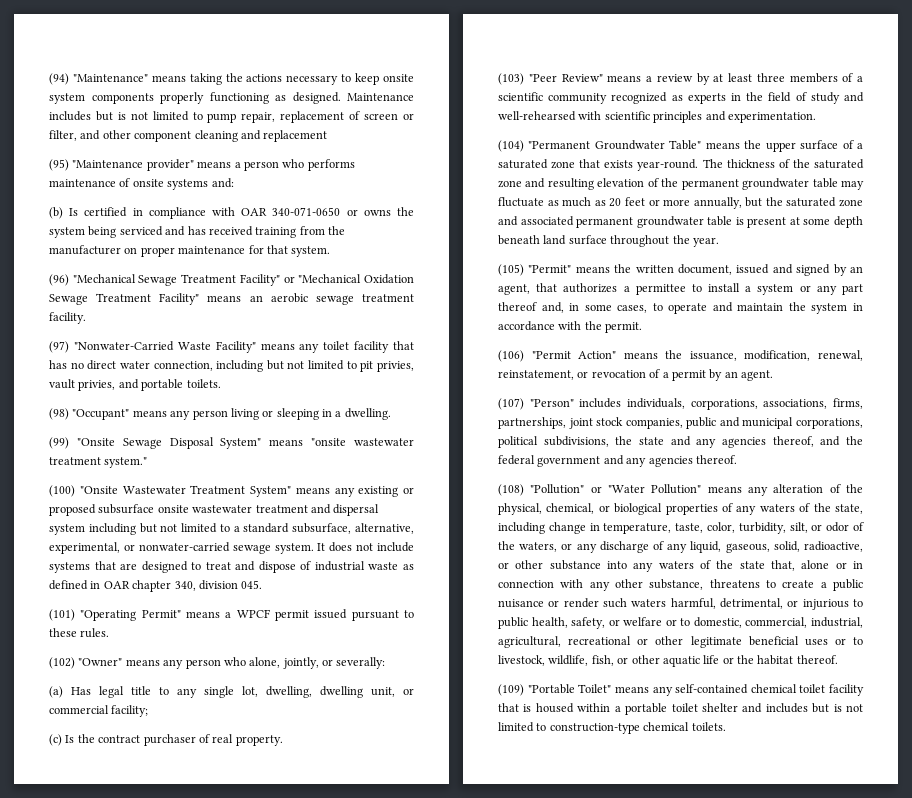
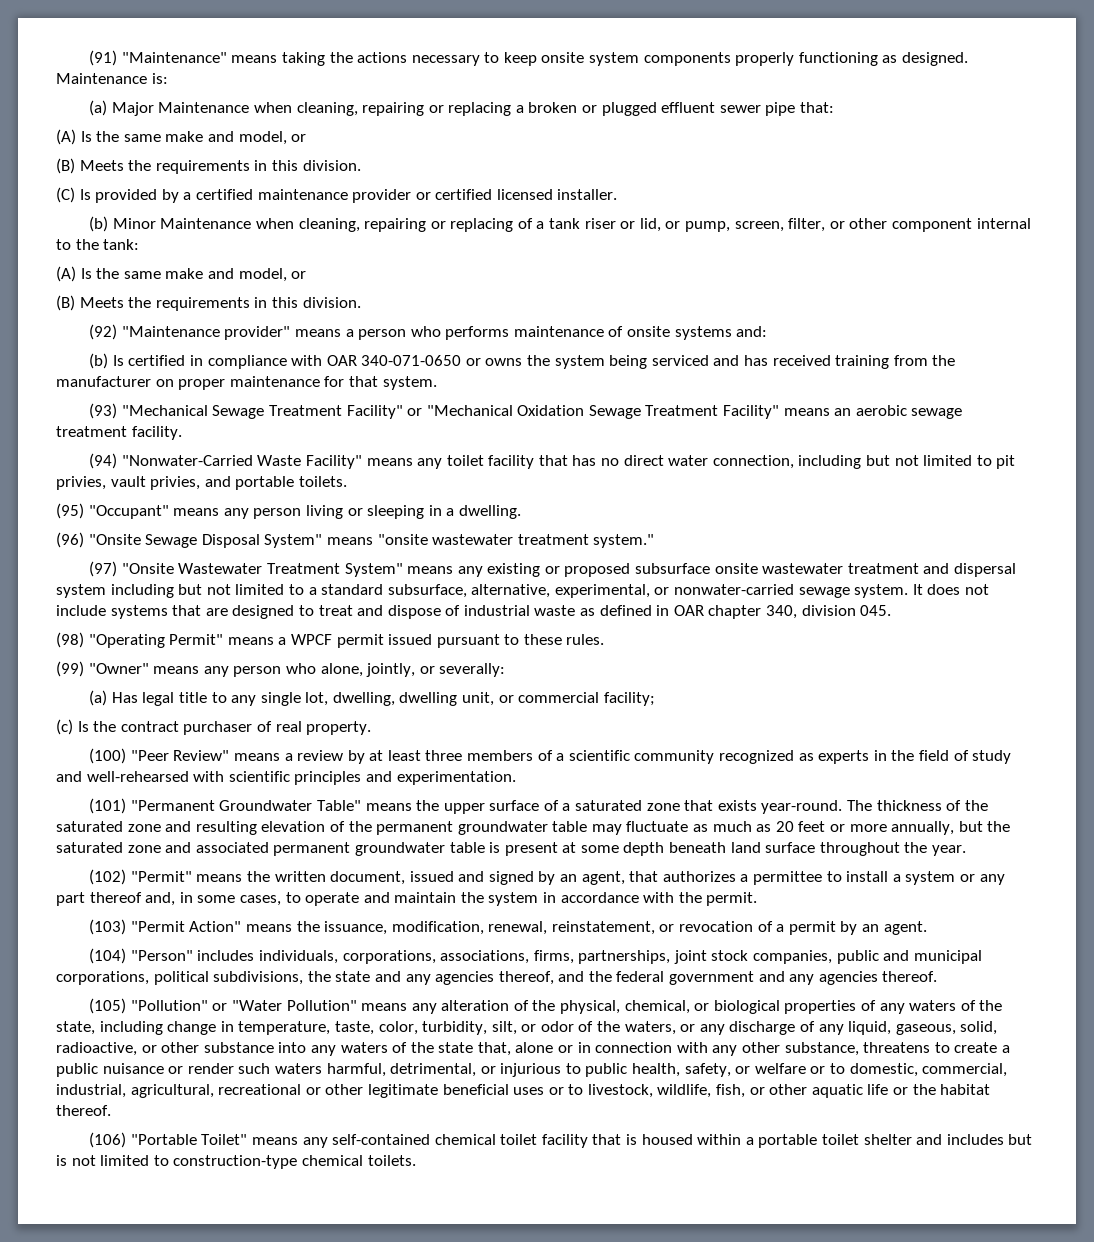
- (94) "Maintenance" means taking the actions necessary to keep onsite system components properly functioning as designed.
+ (91) "Maintenance" means taking the actions necessary to keep onsite system components properly functioning as designed.
- Maintenance includes but is not limited to pump repair, replacement of screen or filter, and other component cleaning and replacement
- (95) "Maintenance provider" means a person who performs maintenance of onsite systems and:
+ Maintenance is:
+ (a) Major Maintenance when cleaning, repairing or replacing a broken or plugged effluent sewer pipe that:
+ (A) Is the same make and model, or
+ (B) Meets the requirements in this division.
+ (C) Is provided by a certified maintenance provider or certified licensed installer.
+ (b) Minor Maintenance when cleaning, repairing or replacing of a tank riser or lid, or pump, screen, filter, or other component internal to the tank:
+ (A) Is the same make and model, or
+ (B) Meets the requirements in this division.
+ (92) "Maintenance provider" means a person who performs maintenance of onsite systems and:
- (96) "Mechanical Sewage Treatment Facility" or "Mechanical Oxidation Sewage Treatment Facility" means an aerobic sewage treatment facility.
+ (93) "Mechanical Sewage Treatment Facility" or "Mechanical Oxidation Sewage Treatment Facility" means an aerobic sewage treatment facility.
- (97) "Nonwater-Carried Waste Facility" means any toilet facility that has no direct water connection, including but not limited to pit privies, vault privies, and portable toilets.
+ (94) "Nonwater-Carried Waste Facility" means any toilet facility that has no direct water connection, including but not limited to pit privies, vault privies, and portable toilets.
- (98) "Occupant" means any person living or sleeping in a dwelling.
+ (95) "Occupant" means any person living or sleeping in a dwelling.
- (99) "Onsite Sewage Disposal System" means "onsite wastewater treatment system."
+ (96) "Onsite Sewage Disposal System" means "onsite wastewater treatment system."
- (100) "Onsite Wastewater Treatment System" means any existing or proposed subsurface onsite wastewater treatment and dispersal system including but not limited to a standard subsurface, alternative, experimental, or nonwater-carried sewage system.
+ (97) "Onsite Wastewater Treatment System" means any existing or proposed subsurface onsite wastewater treatment and dispersal system including but not limited to a standard subsurface, alternative, experimental, or nonwater-carried sewage system.
- (101) "Operating Permit" means a WPCF permit issued pursuant to these rules.
+ (98) "Operating Permit" means a WPCF permit issued pursuant to these rules.
- (102) "Owner" means any person who alone, jointly, or severally:
+ (99) "Owner" means any person who alone, jointly, or severally:
- (103) "Peer Review" means a review by at least three members of a scientific community recognized as experts in the field of study and well-rehearsed with scientific principles and experimentation.
+ (100) "Peer Review" means a review by at least three members of a scientific community recognized as experts in the field of study and well-rehearsed with scientific principles and experimentation.
- (104) "Permanent Groundwater Table" means the upper surface of a saturated zone that exists year-round.
+ (101) "Permanent Groundwater Table" means the upper surface of a saturated zone that exists year-round.
- (105) "Permit" means the written document, issued and signed by an agent, that authorizes a permittee to install a system or any part thereof and, in some cases, to operate and maintain the system in accordance with the permit.
+ (102) "Permit" means the written document, issued and signed by an agent, that authorizes a permittee to install a system or any part thereof and, in some cases, to operate and maintain the system in accordance with the permit.
- (106) "Permit Action" means the issuance, modification, renewal, reinstatement, or revocation of a permit by an agent.
+ (103) "Permit Action" means the issuance, modification, renewal, reinstatement, or revocation of a permit by an agent.
- (107) "Person" includes individuals, corporations, associations, firms, partnerships, joint stock companies, public and municipal corporations, political subdivisions, the state and any agencies thereof, and the federal government and any agencies thereof.
+ (104) "Person" includes individuals, corporations, associations, firms, partnerships, joint stock companies, public and municipal corporations, political subdivisions, the state and any agencies thereof, and the federal government and any agencies thereof.
- (108) "Pollution" or "Water Pollution" means any alteration of the physical, chemical, or biological properties of any waters of the state, including change in temperature, taste, color, turbidity, silt, or odor of the waters, or any discharge of any liquid, gaseous, solid, radioactive, or other substance into any waters of the state that, alone or in connection with any other substance, threatens to create a public nuisance or render such waters harmful, detrimental, or injurious to public health, safety, or welfare or to domestic, commercial, industrial, agricultural, recreational or other legitimate beneficial uses or to livestock, wildlife, fish, or other aquatic life or the habitat thereof.
+ (105) "Pollution" or "Water Pollution" means any alteration of the physical, chemical, or biological properties of any waters of the state, including change in temperature, taste, color, turbidity, silt, or odor of the waters, or any discharge of any liquid, gaseous, solid, radioactive, or other substance into any waters of the state that, alone or in connection with any other substance, threatens to create a public nuisance or render such waters harmful, detrimental, or injurious to public health, safety, or welfare or to domestic, commercial, industrial, agricultural, recreational or other legitimate beneficial uses or to livestock, wildlife, fish, or other aquatic life or the habitat thereof.
- (109) "Portable Toilet" means any self-contained chemical toilet facility that is housed within a portable toilet shelter and includes but is not limited to construction-type chemical toilets.
+ (106) "Portable Toilet" means any self-contained chemical toilet facility that is housed within a portable toilet shelter and includes but is not limited to construction-type chemical toilets.

